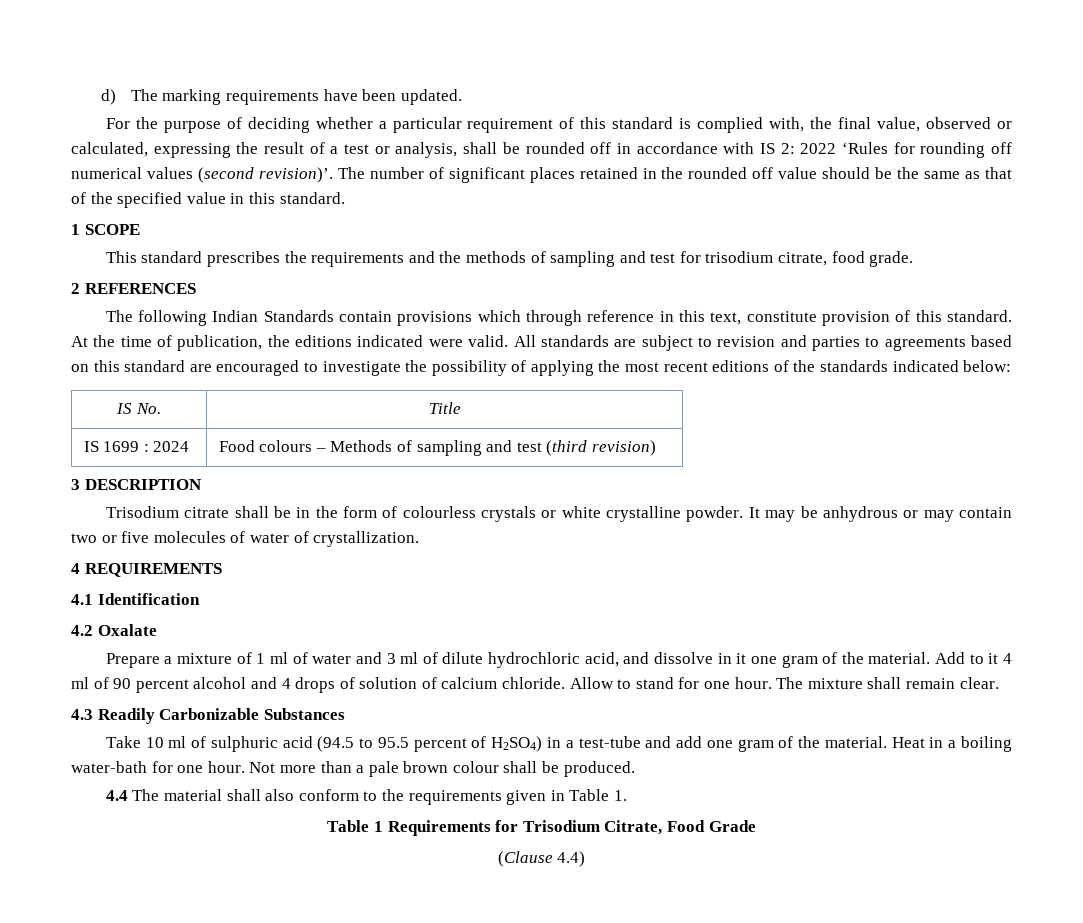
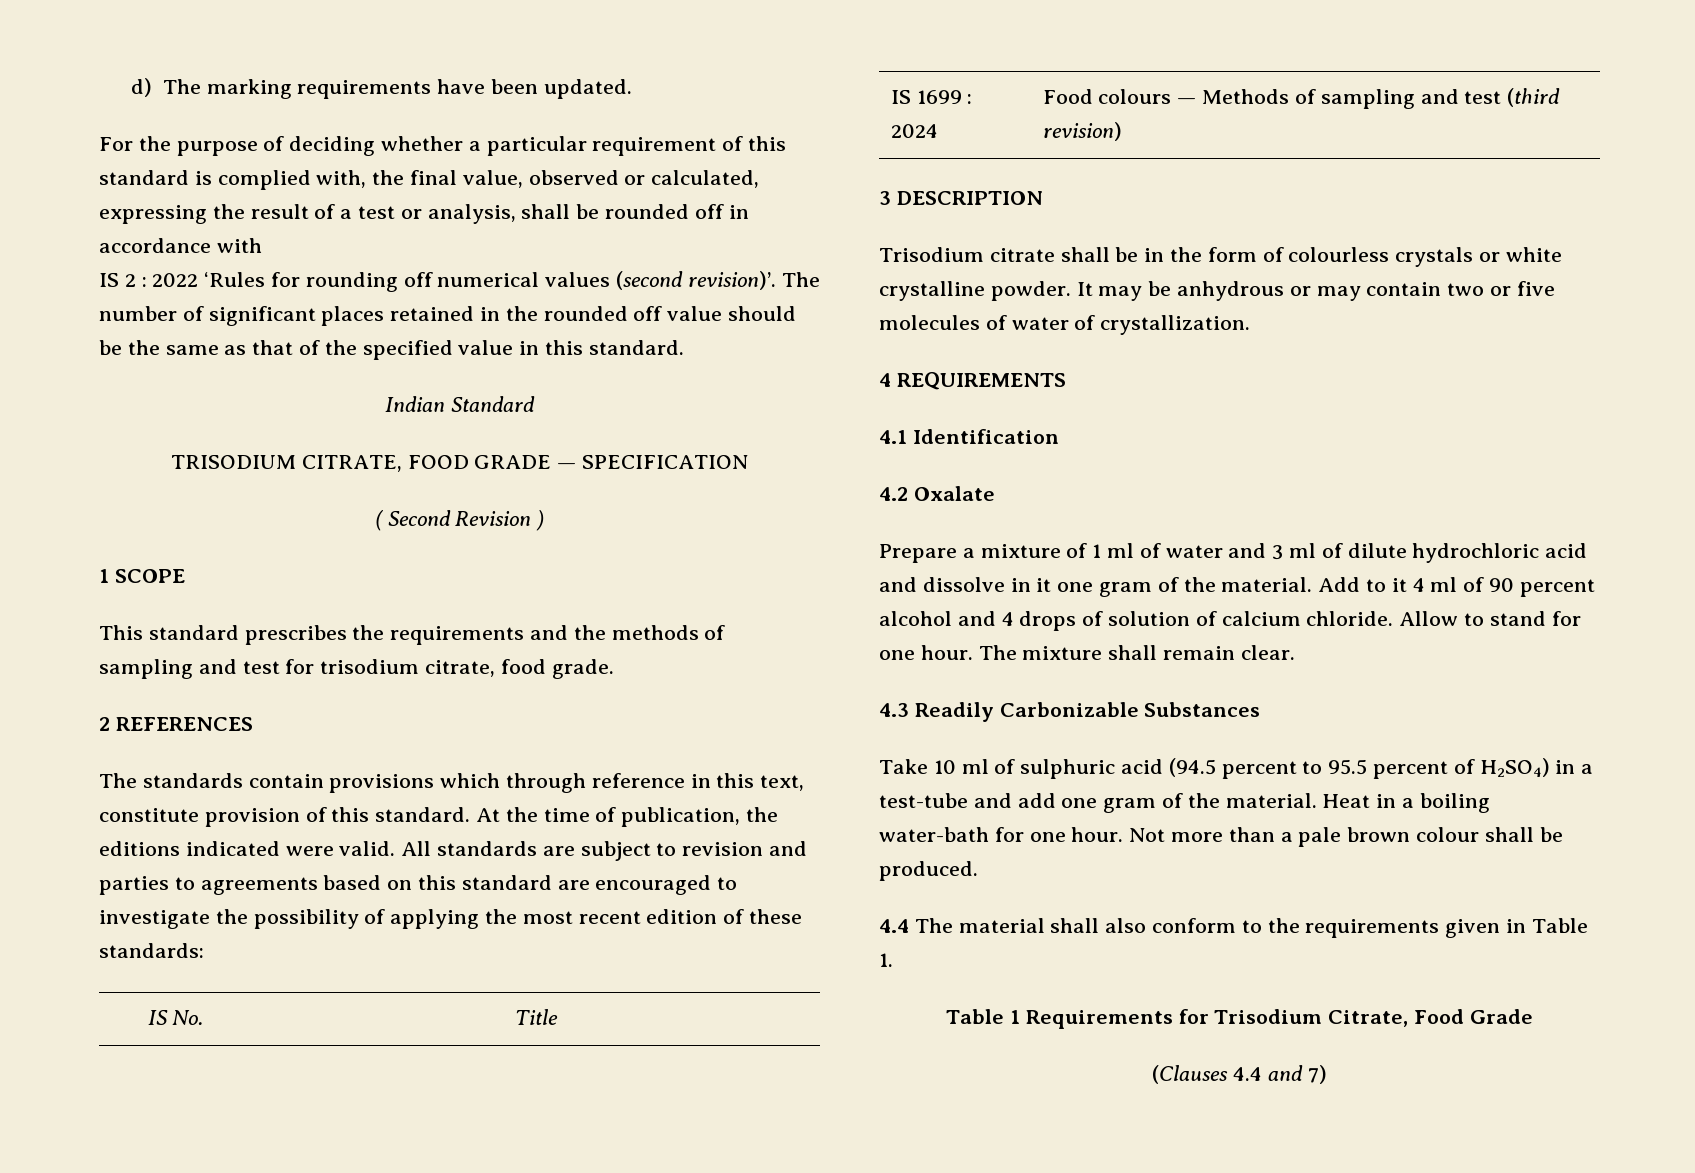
- For the purpose of deciding whether a particular requirement of this standard is complied with, the final value, observed or calculated, expressing the result of a test or analysis, shall be rounded off in accordance with IS 2: 2022 ‘Rules for rounding off numerical values (second revision)’.
+ For the purpose of deciding whether a particular requirement of this standard is complied with, the final value, observed or calculated, expressing the result of a test or analysis, shall be rounded off in accordance with
+ IS 2 : 2022 ‘Rules for rounding off numerical values (second revision)’.
+ Indian Standard
+ TRISODIUM CITRATE, FOOD GRADE — SPECIFICATION
+ ( Second Revision )
- The following Indian Standards contain provisions which through reference in this text, constitute provision of this standard.
+ The standards contain provisions which through reference in this text, constitute provision of this standard.
- All standards are subject to revision and parties to agreements based on this standard are encouraged to investigate the possibility of applying the most recent editions of the standards indicated below:
+ All standards are subject to revision and parties to agreements based on this standard are encouraged to investigate the possibility of applying the most recent edition of these standards:
- IS 1699 : 2024 | Food colours – Methods of sampling and test (third revision)
+ IS 1699 : 2024 | Food colours — Methods of sampling and test (third revision)
- Prepare a mixture of 1 ml of water and 3 ml of dilute hydrochloric acid, and dissolve in it one gram of the material.
+ Prepare a mixture of 1 ml of water and 3 ml of dilute hydrochloric acid and dissolve in it one gram of the material.
- Take 10 ml of sulphuric acid (94.5 to 95.5 percent of H2SO4) in a test-tube and add one gram of the material.
+ Take 10 ml of sulphuric acid (94.5 percent to 95.5 percent of H2SO4) in a test-tube and add one gram of the material.
- (Clause 4.4)
+ (Clauses 4.4 and 7)

